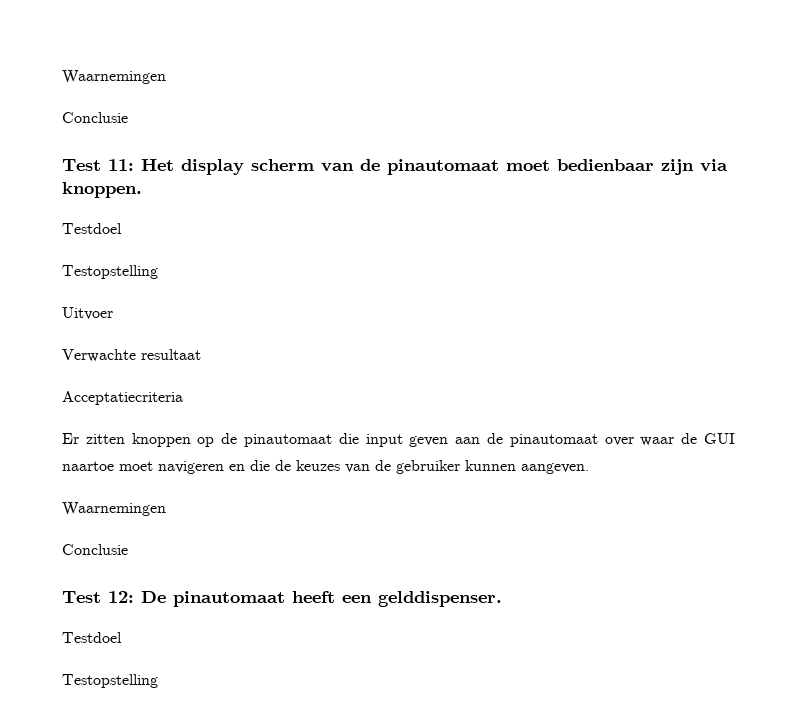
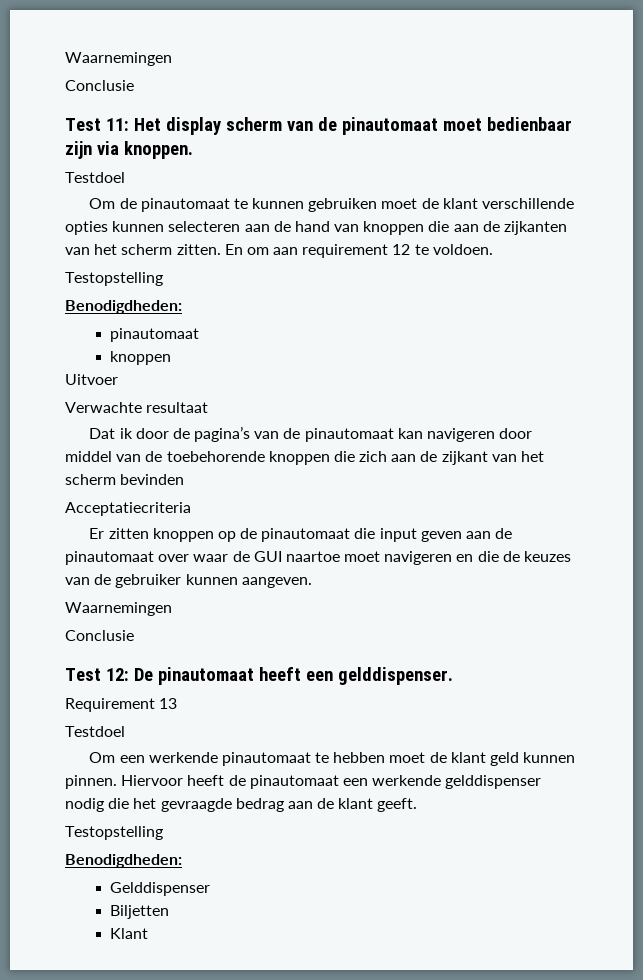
  Test 11: Het display scherm van de pinautomaat moet bedienbaar zijn via knoppen.
  Testdoel
+ Om de pinautomaat te kunnen gebruiken moet de klant verschillende opties kunnen selecteren aan de hand van knoppen die aan de zijkanten van het scherm zitten. En om aan requirement 12 te voldoen.
  Testopstelling
+ Benodigdheden:
+ pinautomaat
+ knoppen
  Uitvoer
  Verwachte resultaat
+ Dat ik door de pagina’s van de pinautomaat kan navigeren door middel van de toebehorende knoppen die zich aan de zijkant van het scherm bevinden
  Test 12: De pinautomaat heeft een gelddispenser.
+ Requirement 13
  Testdoel
+ Om een werkende pinautomaat te hebben moet de klant geld kunnen pinnen. Hiervoor heeft de pinautomaat een werkende gelddispenser nodig die het gevraagde bedrag aan de klant geeft.
  Testopstelling
+ Benodigdheden:
+ Gelddispenser
+ Biljetten
+ Klant

